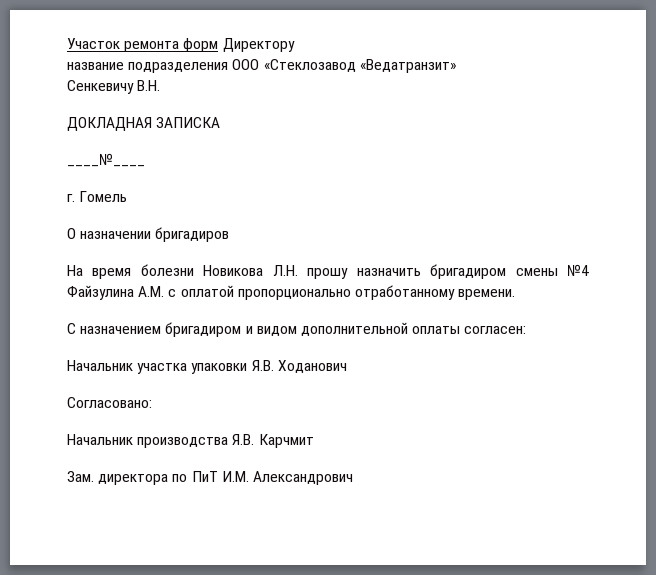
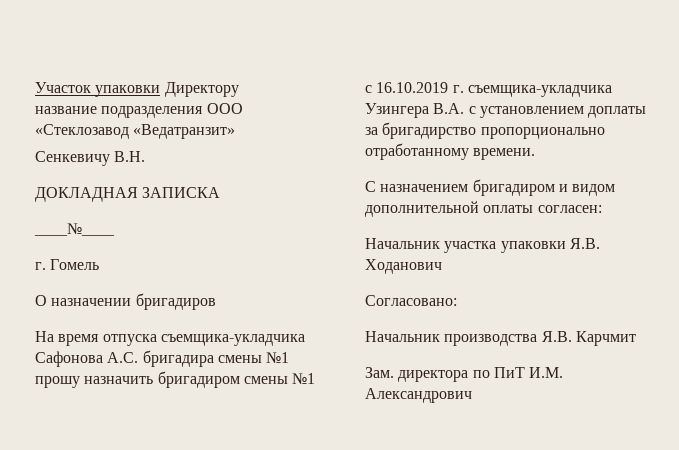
- Участок ремонта форм Директору
+ Участок упаковки Директору
- На время болезни Новикова Л.Н. прошу назначить бригадиром смены №4 Файзулина А.М. с оплатой пропорционально отработанному времени.
+ На время отпуска съемщика-укладчика Сафонова А.С. бригадира смены №1 прошу назначить бригадиром смены №1 с 16.10.2019 г. съемщика-укладчика Узингера В.А. с установлением доплаты за бригадирство пропорционально отработанному времени.

